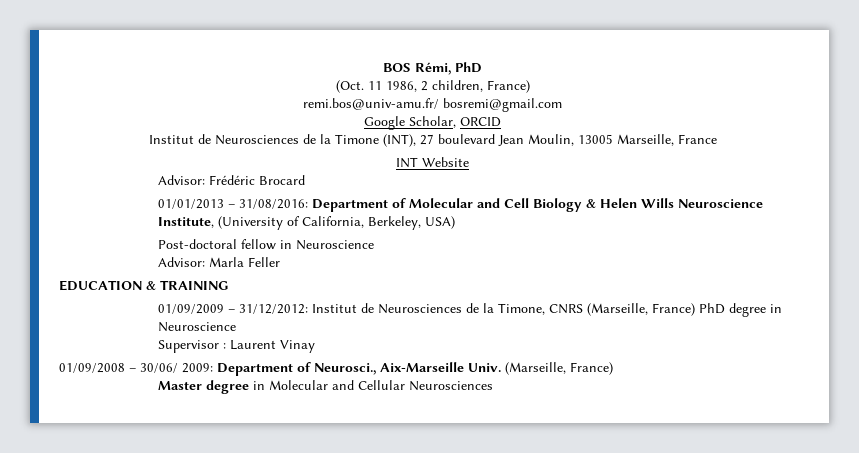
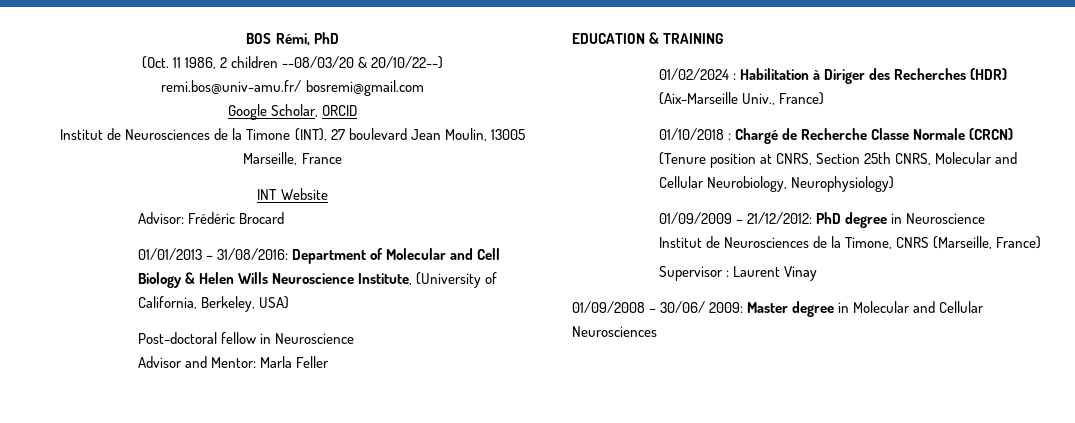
- (Oct. 11 1986, 2 children, France)
+ (Oct. 11 1986, 2 children --08/03/20 & 20/10/22--)
- Advisor: Marla Feller
+ Advisor and Mentor: Marla Feller
- 01/09/2009 – 31/12/2012: Institut de Neurosciences de la Timone, CNRS (Marseille, France) PhD degree in Neuroscience
+ 01/02/2024 : Habilitation à Diriger des Recherches (HDR) (Aix-Marseille Univ., France)
+ 01/10/2018 : Chargé de Recherche Classe Normale (CRCN) (Tenure position at CNRS, Section 25th CNRS, Molecular and Cellular Neurobiology, Neurophysiology)
+ 01/09/2009 – 21/12/2012: PhD degree in Neuroscience
+ Institut de Neurosciences de la Timone, CNRS (Marseille, France)
- 01/09/2008 – 30/06/ 2009: Department of Neurosci., Aix-Marseille Univ. (Marseille, France)
- Master degree in Molecular and Cellular Neurosciences
+ 01/09/2008 – 30/06/ 2009: Master degree in Molecular and Cellular Neurosciences

